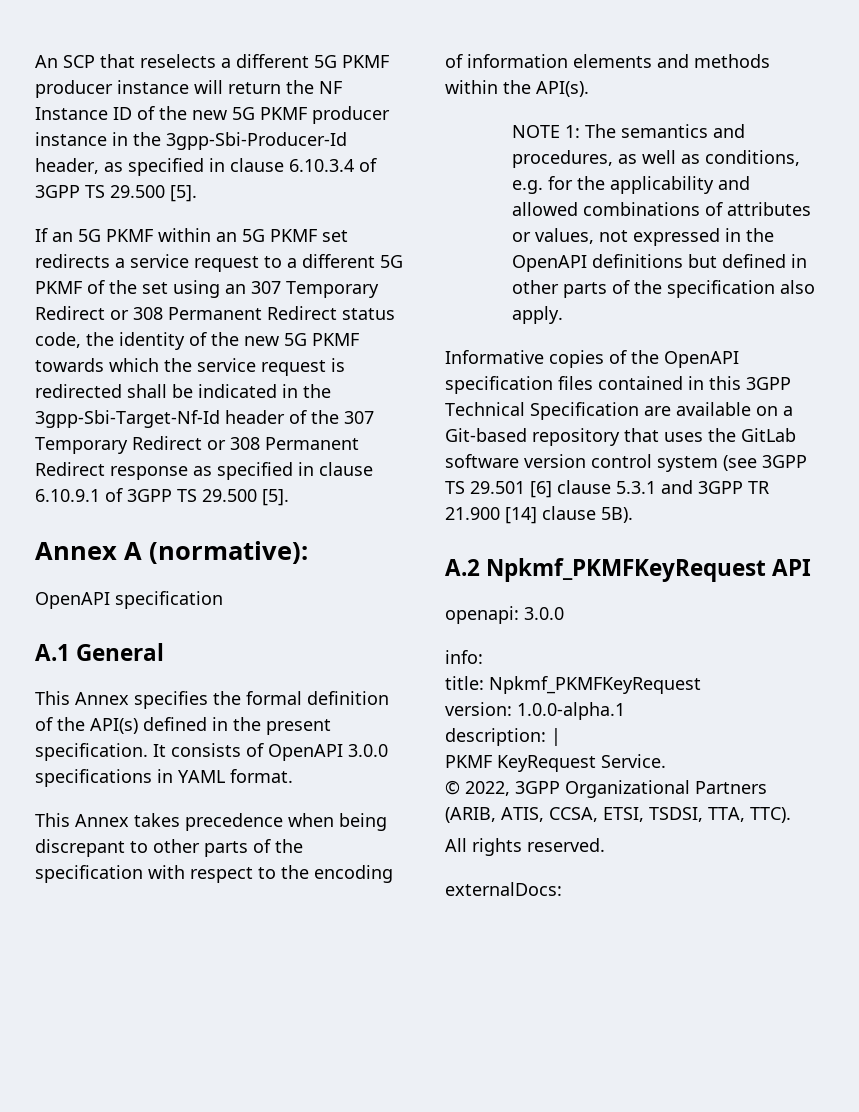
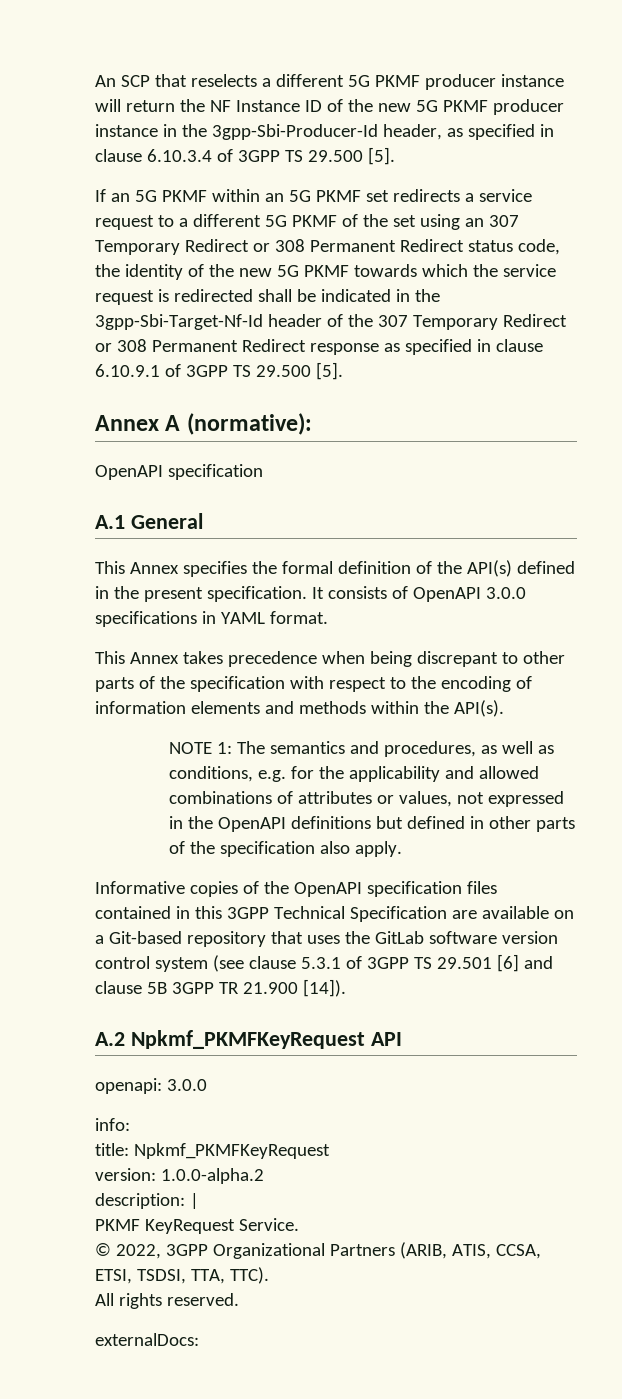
- Informative copies of the OpenAPI specification files contained in this 3GPP Technical Specification are available on a Git-based repository that uses the GitLab software version control system (see 3GPP TS 29.501 [6] clause 5.3.1 and 3GPP TR 21.900 [14] clause 5B).
+ Informative copies of the OpenAPI specification files contained in this 3GPP Technical Specification are available on a Git-based repository that uses the GitLab software version control system (see clause 5.3.1 of 3GPP TS 29.501 [6] and clause 5B 3GPP TR 21.900 [14]).
- version: 1.0.0-alpha.1
+ version: 1.0.0-alpha.2

